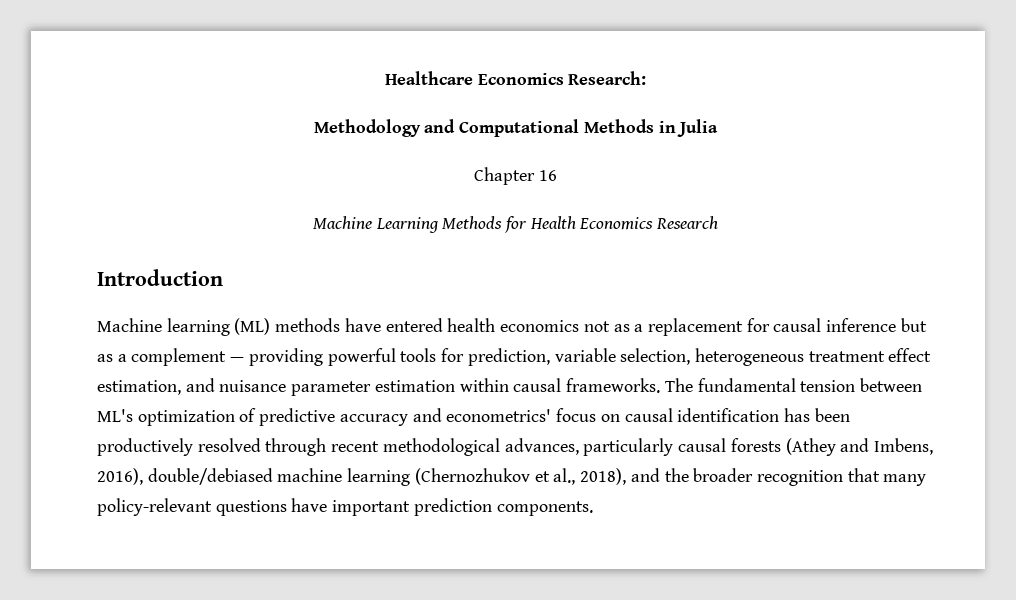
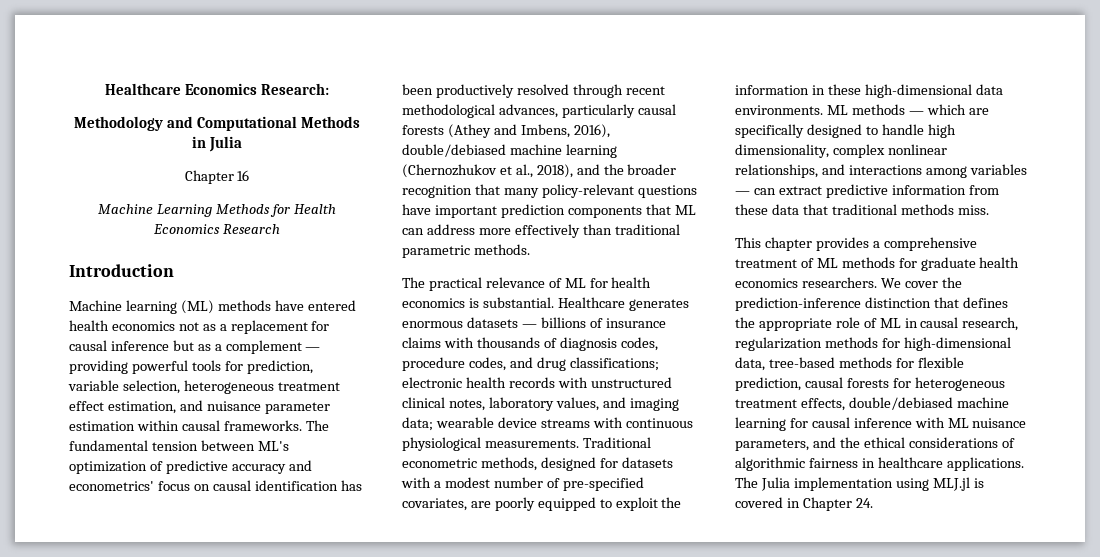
- The fundamental tension between ML's optimization of predictive accuracy and econometrics' focus on causal identification has been productively resolved through recent methodological advances, particularly causal forests (Athey and Imbens, 2016), double/debiased machine learning (Chernozhukov et al., 2018), and the broader recognition that many policy-relevant questions have important prediction components.
+ The fundamental tension between ML's optimization of predictive accuracy and econometrics' focus on causal identification has been productively resolved through recent methodological advances, particularly causal forests (Athey and Imbens, 2016), double/debiased machine learning (Chernozhukov et al., 2018), and the broader recognition that many policy-relevant questions have important prediction components that ML can address more effectively than traditional parametric methods.
+ The practical relevance of ML for health economics is substantial. Healthcare generates enormous datasets — billions of insurance claims with thousands of diagnosis codes, procedure codes, and drug classifications; electronic health records with unstructured clinical notes, laboratory values, and imaging data; wearable device streams with continuous physiological measurements. Traditional econometric methods, designed for datasets with a modest number of pre-specified covariates, are poorly equipped to exploit the information in these high-dimensional data environments. ML methods — which are specifically designed to handle high dimensionality, complex nonlinear relationships, and interactions among variables — can extract predictive information from these data that traditional methods miss.
+ This chapter provides a comprehensive treatment of ML methods for graduate health economics researchers. We cover the prediction-inference distinction that defines the appropriate role of ML in causal research, regularization methods for high-dimensional data, tree-based methods for flexible prediction, causal forests for heterogeneous treatment effects, double/debiased machine learning for causal inference with ML nuisance parameters, and the ethical considerations of algorithmic fairness in healthcare applications. The Julia implementation using MLJ.jl is covered in Chapter 24.

